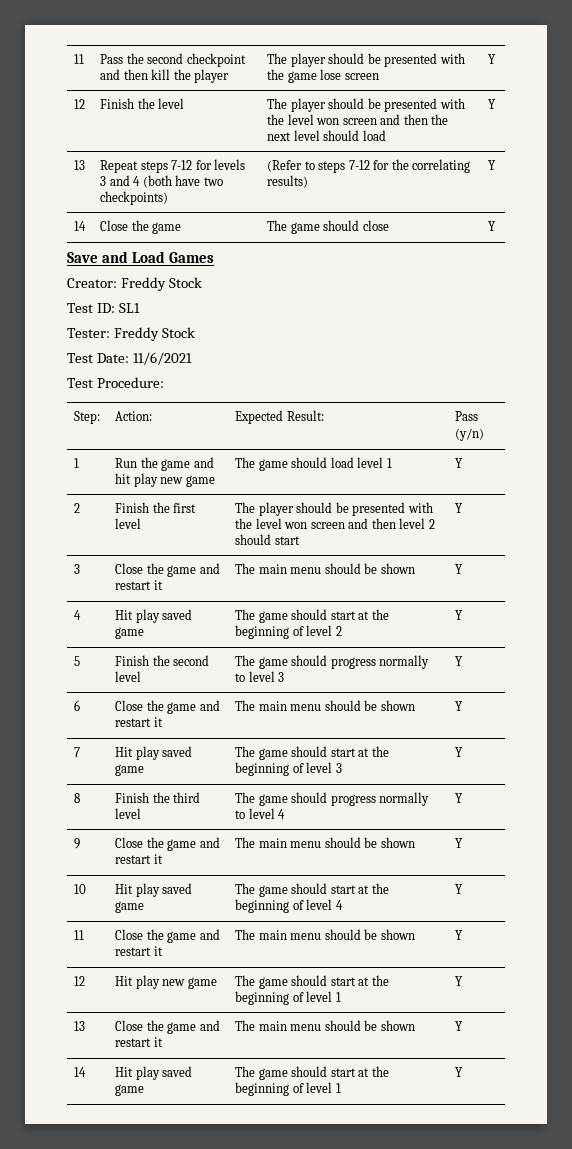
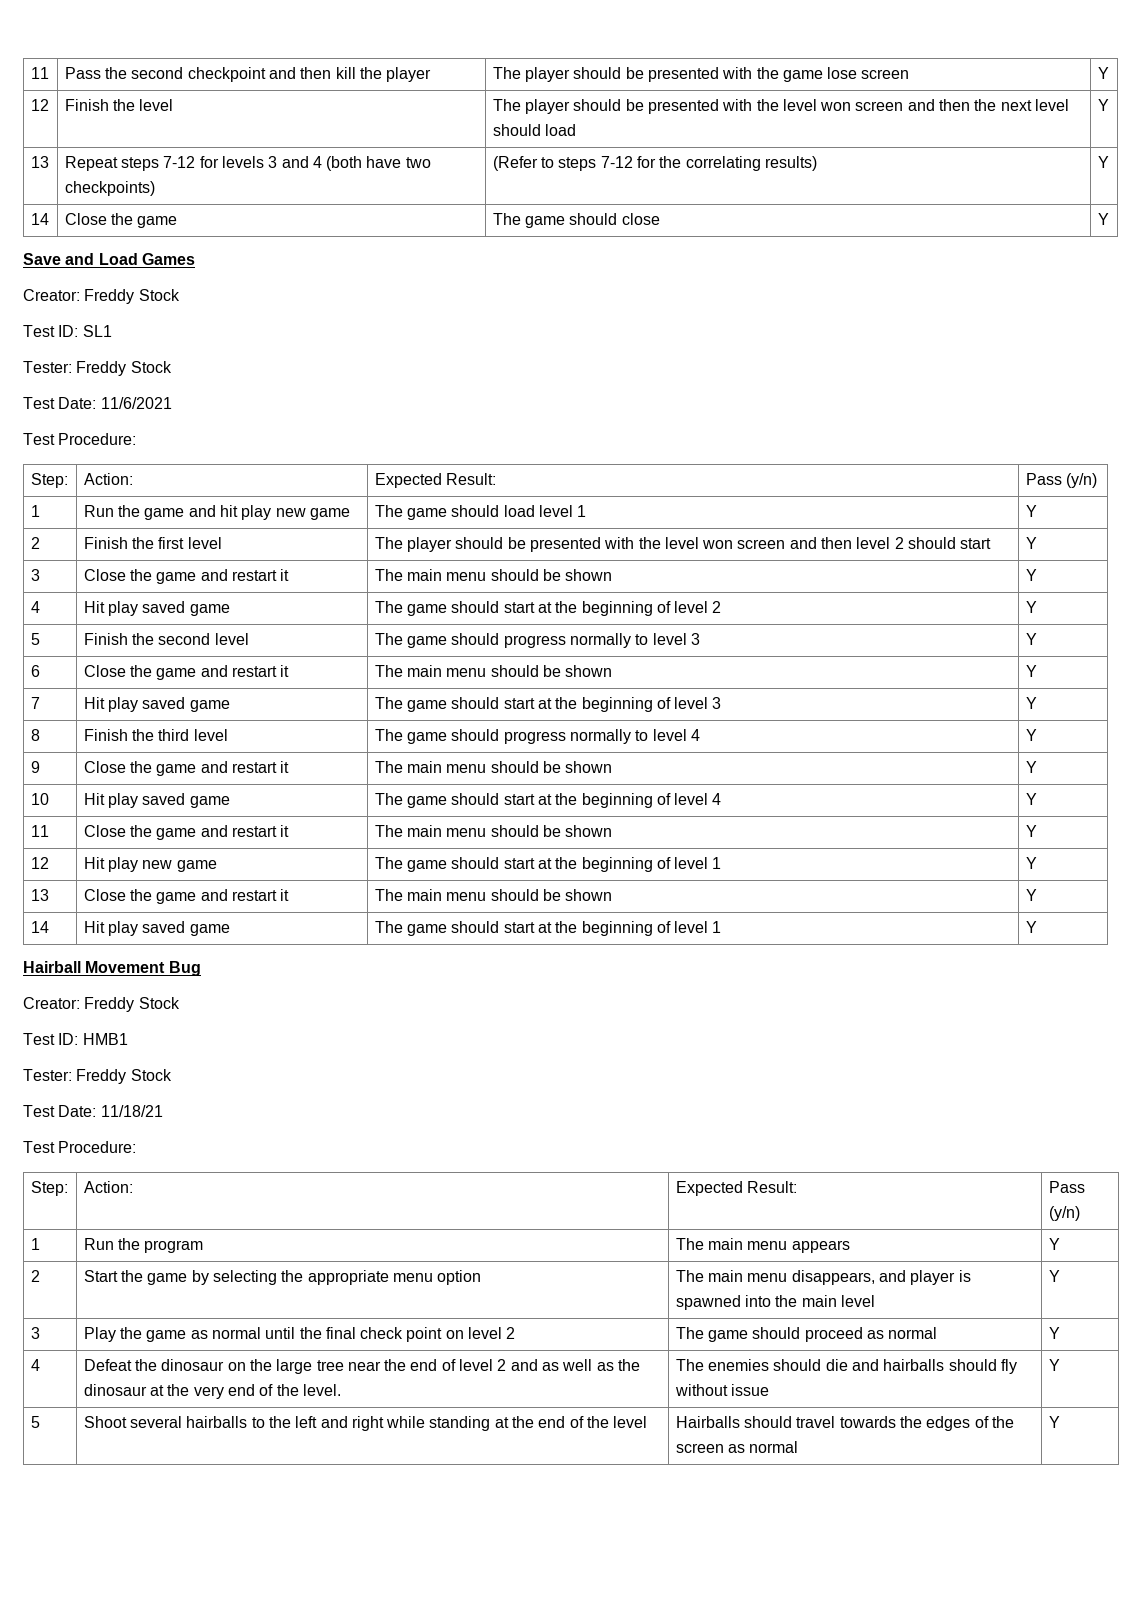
+ Hairball Movement Bug
+ Creator: Freddy Stock
+ Test ID: HMB1
+ Tester: Freddy Stock
+ Test Date: 11/18/21
+ Test Procedure:
+ Step: | Action: | Expected Result: | Pass (y/n)
+ 1 | Run the program | The main menu appears | Y
+ 2 | Start the game by selecting the appropriate menu option | The main menu disappears, and player is spawned into the main level | Y
+ 3 | Play the game as normal until the final check point on level 2 | The game should proceed as normal | Y
+ 4 | Defeat the dinosaur on the large tree near the end of level 2 and as well as the dinosaur at the very end of the level. | The enemies should die and hairballs should fly without issue | Y
+ 5 | Shoot several hairballs to the left and right while standing at the end of the level | Hairballs should travel towards the edges of the screen as normal | Y

